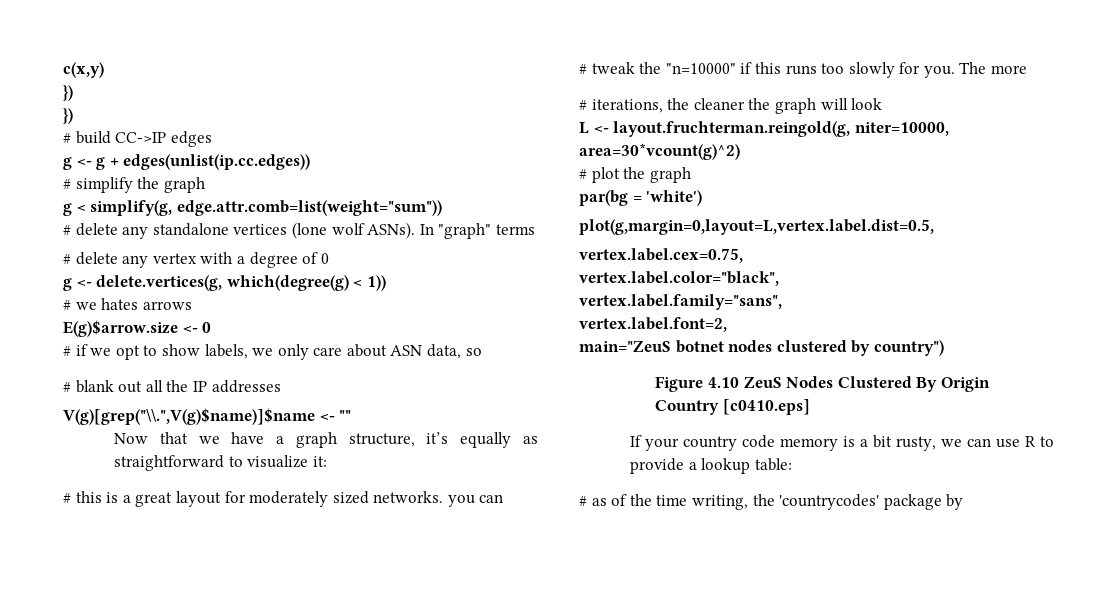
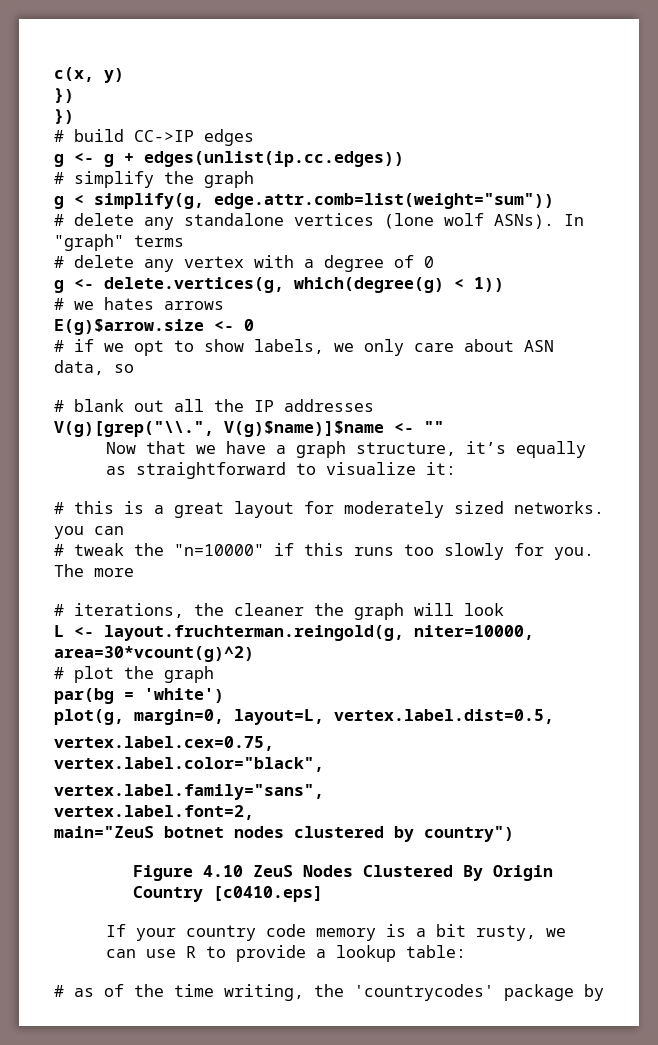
- c(x,y)
+ c(x, y)
- V(g)[grep("\\.",V(g)$name)]$name <- ""
+ V(g)[grep("\\.", V(g)$name)]$name <- ""
- plot(g,margin=0,layout=L,vertex.label.dist=0.5,
+ plot(g, margin=0, layout=L, vertex.label.dist=0.5,

